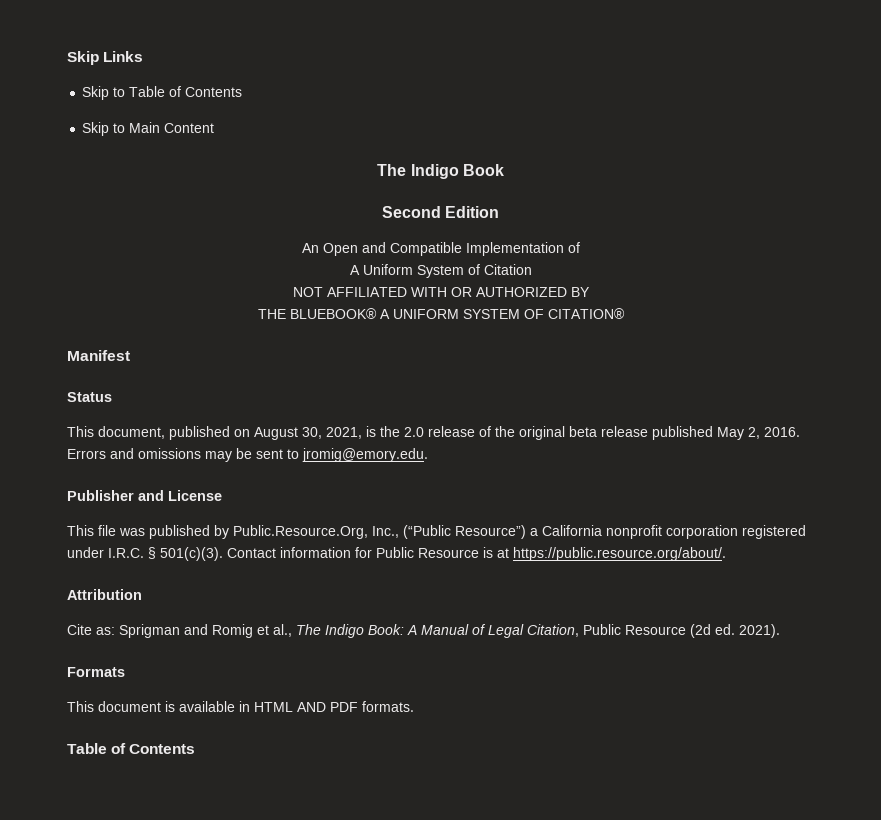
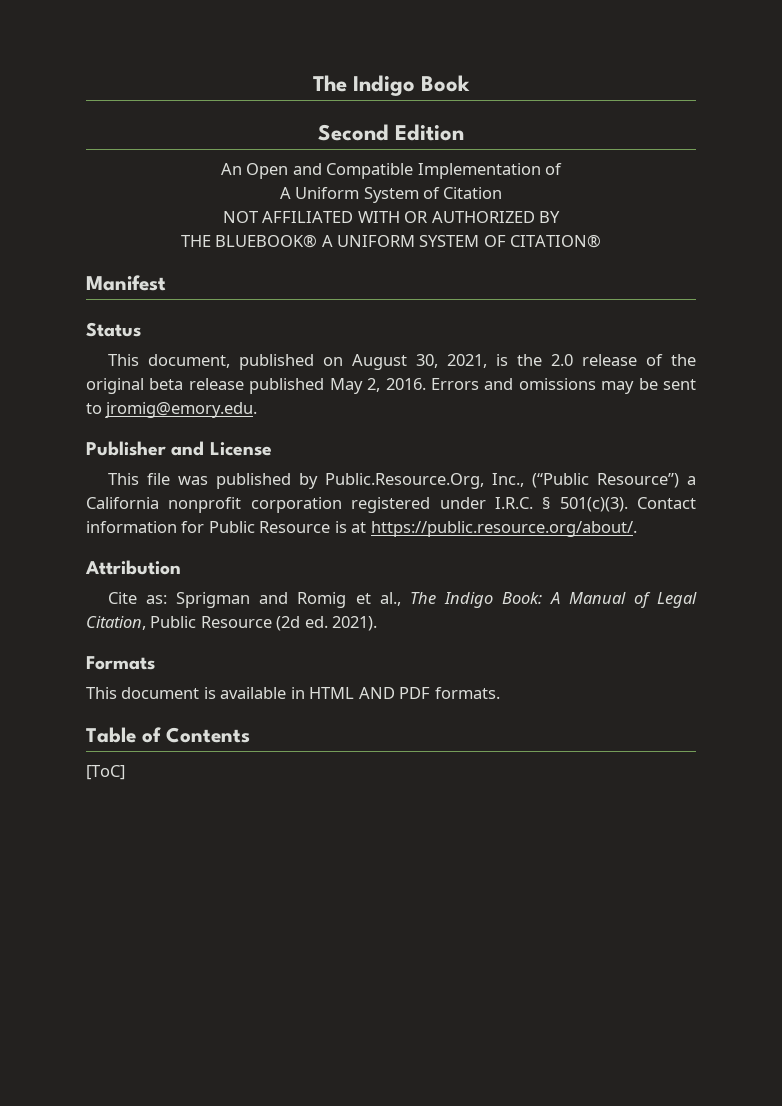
- Skip Links
- Skip to Table of Contents
- Skip to Main Content
+ [ToC]

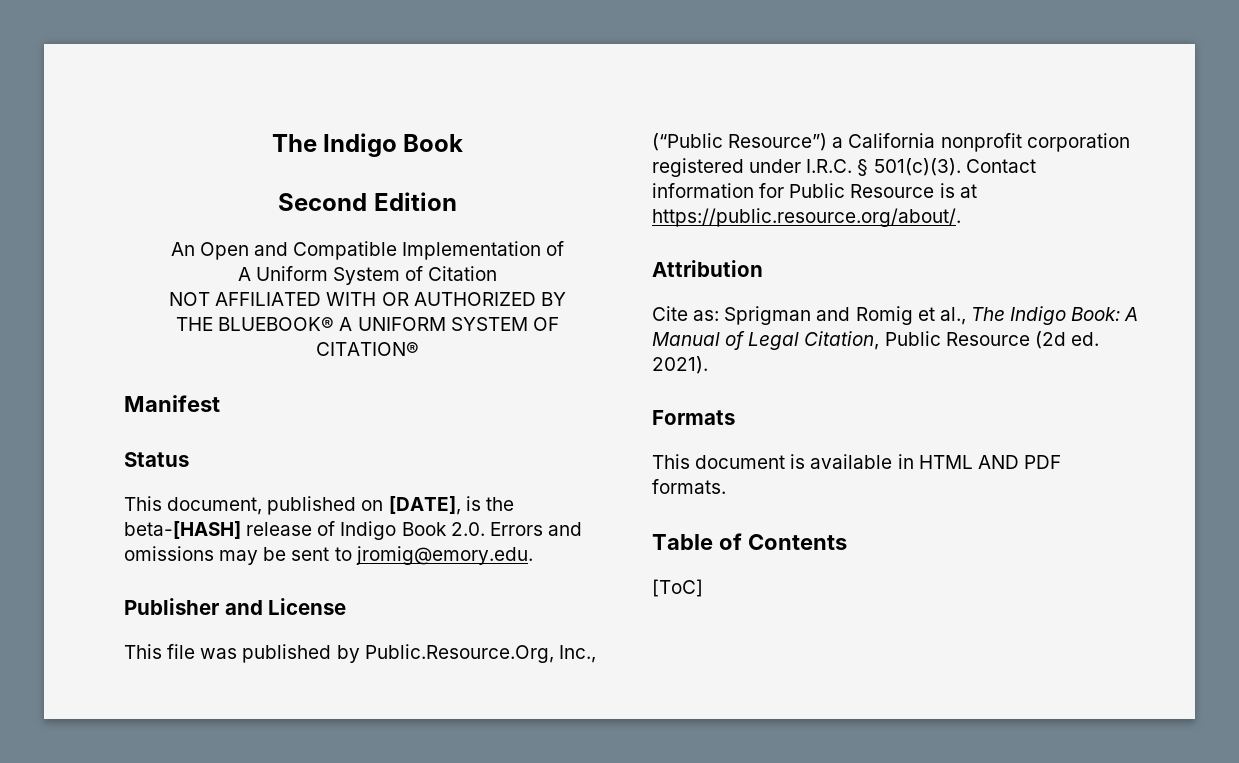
- This document, published on August 30, 2021, is the 2.0 release of the original beta release published May 2, 2016. Errors and omissions may be sent to jromig@emory.edu.
+ This document, published on [DATE], is the beta-[HASH] release of Indigo Book 2.0. Errors and omissions may be sent to jromig@emory.edu.

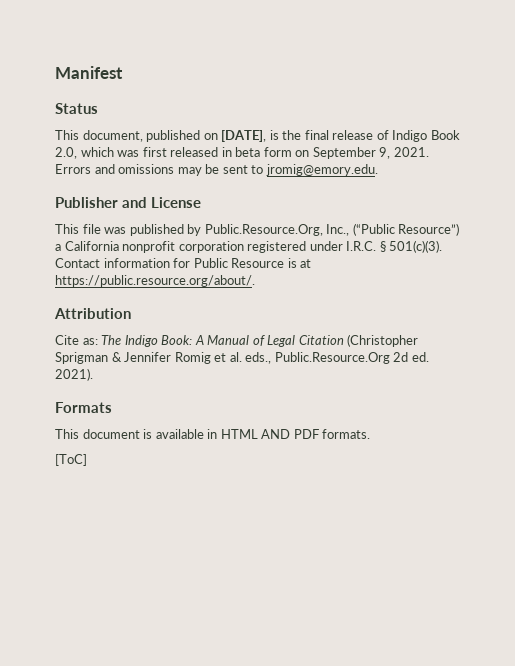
- The Indigo Book
- Second Edition
- An Open and Compatible Implementation of
- A Uniform System of Citation
- NOT AFFILIATED WITH OR AUTHORIZED BY
- THE BLUEBOOK® A UNIFORM SYSTEM OF CITATION®
- This document, published on [DATE], is the beta-[HASH] release of Indigo Book 2.0. Errors and omissions may be sent to jromig@emory.edu.
+ This document, published on [DATE], is the final release of Indigo Book 2.0, which was first released in beta form on September 9, 2021. Errors and omissions may be sent to jromig@emory.edu.
- Cite as: Sprigman and Romig et al., The Indigo Book: A Manual of Legal Citation, Public Resource (2d ed. 2021).
+ Cite as: The Indigo Book: A Manual of Legal Citation (Christopher Sprigman & Jennifer Romig et al. eds., Public.Resource.Org 2d ed. 2021).
- Table of Contents

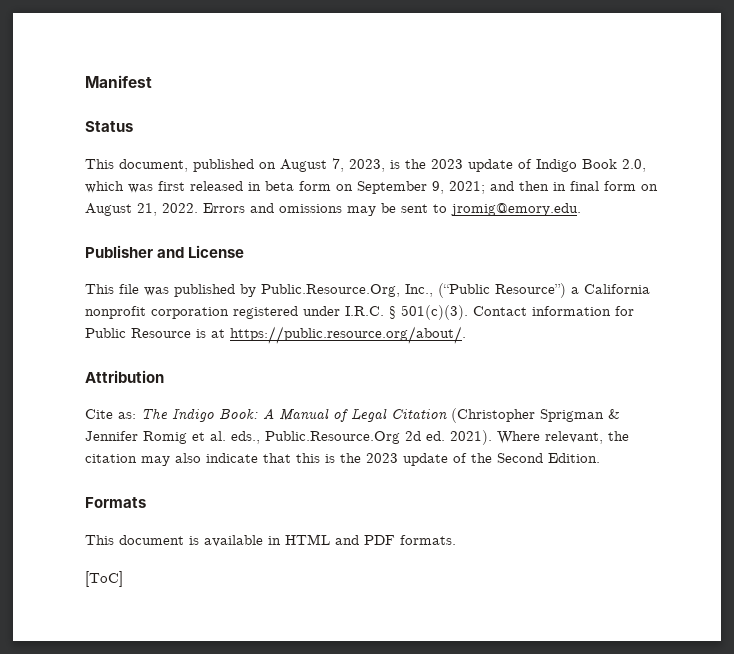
- This document, published on [DATE], is the final release of Indigo Book 2.0, which was first released in beta form on September 9, 2021.
+ This document, published on August 7, 2023, is the 2023 update of Indigo Book 2.0, which was first released in beta form on September 9, 2021; and then in final form on August 21, 2022.
+ Where relevant, the citation may also indicate that this is the 2023 update of the Second Edition.
- This document is available in HTML AND PDF formats.
+ This document is available in HTML and PDF formats.

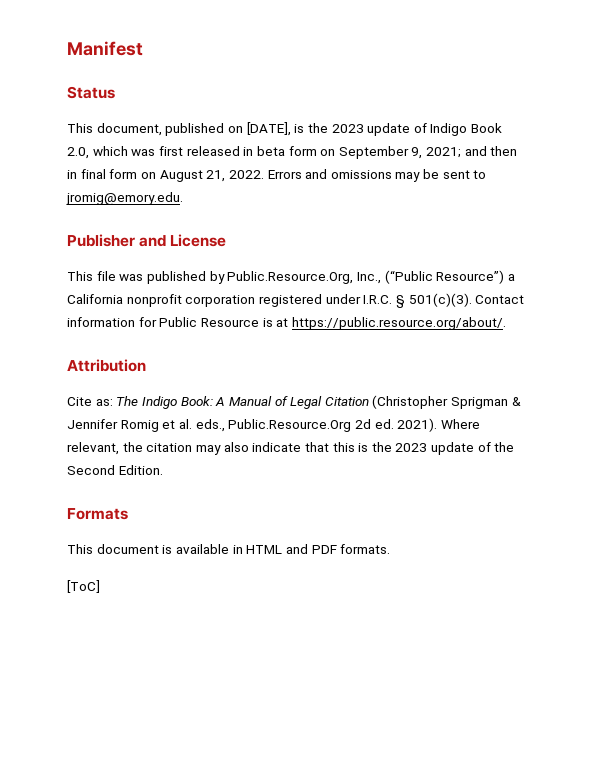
- This document, published on August 7, 2023, is the 2023 update of Indigo Book 2.0, which was first released in beta form on September 9, 2021; and then in final form on August 21, 2022.
+ This document, published on [DATE], is the 2023 update of Indigo Book 2.0, which was first released in beta form on September 9, 2021; and then in final form on August 21, 2022.

